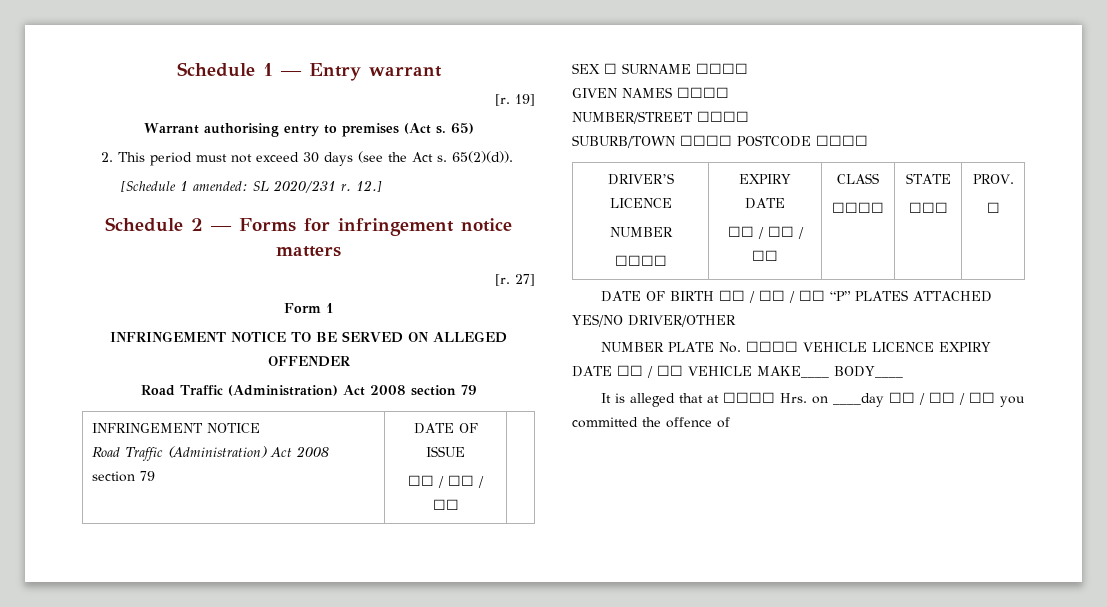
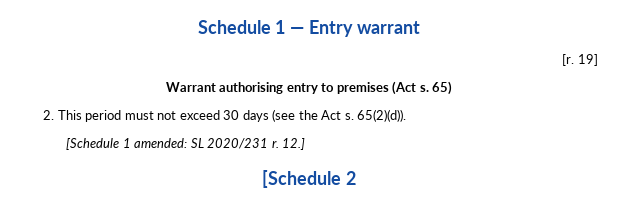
- Schedule 2 — Forms for infringement notice matters
- [r. 27]
- Form 1
- INFRINGEMENT NOTICE TO BE SERVED ON ALLEGED OFFENDER
- Road Traffic (Administration) Act 2008 section 79
- INFRINGEMENT NOTICE
- Road Traffic (Administration) Act 2008 section 79 | DATE OF ISSUE
- ☐☐ / ☐☐ / ☐☐ |
- SEX ☐ SURNAME ☐☐☐☐
- GIVEN NAMES ☐☐☐☐
- NUMBER/STREET ☐☐☐☐
- SUBURB/TOWN ☐☐☐☐ POSTCODE ☐☐☐☐
- DRIVER’S LICENCE
- NUMBER
- ☐☐☐☐ | EXPIRY DATE
- ☐☐ / ☐☐ / ☐☐ | CLASS
- ☐☐☐☐ | STATE
- ☐☐☐ | PROV.
- ☐
- DATE OF BIRTH ☐☐ / ☐☐ / ☐☐ “P” PLATES ATTACHED YES/NO DRIVER/OTHER
- NUMBER PLATE No. ☐☐☐☐ VEHICLE LICENCE EXPIRY DATE ☐☐ / ☐☐ VEHICLE MAKE____ BODY____
- It is alleged that at ☐☐☐☐ Hrs. on ____day ☐☐ / ☐☐ / ☐☐ you committed the offence of
+ [Schedule 2

